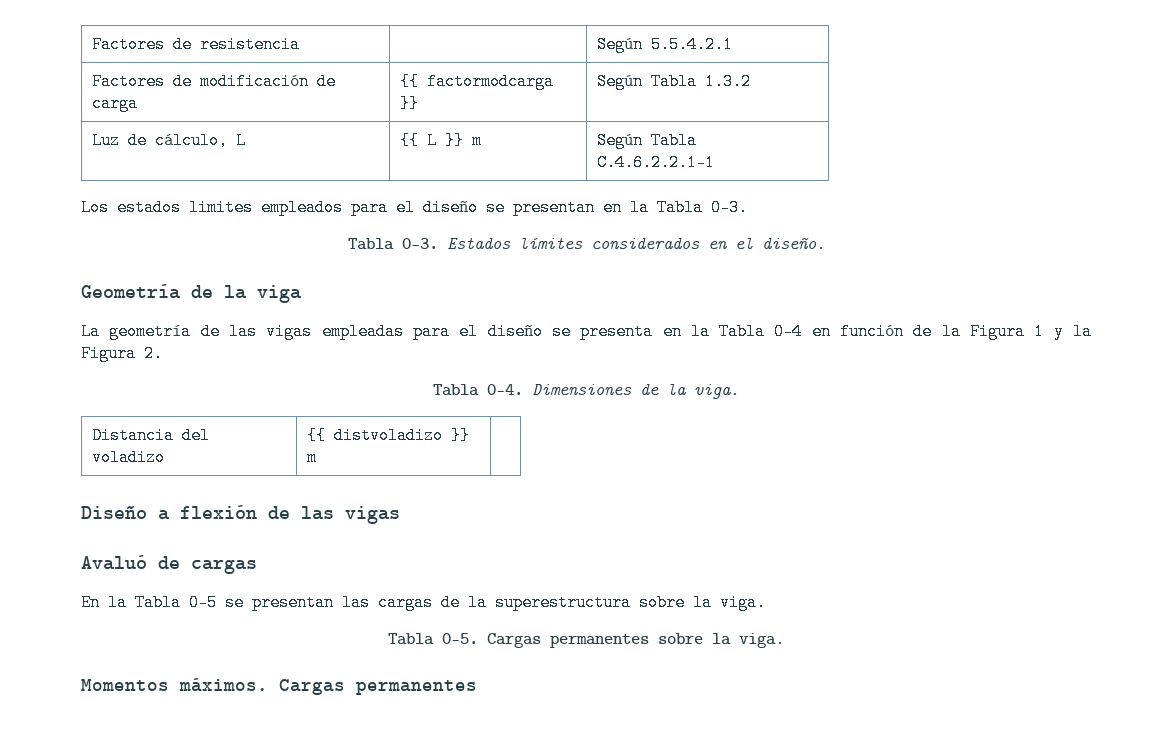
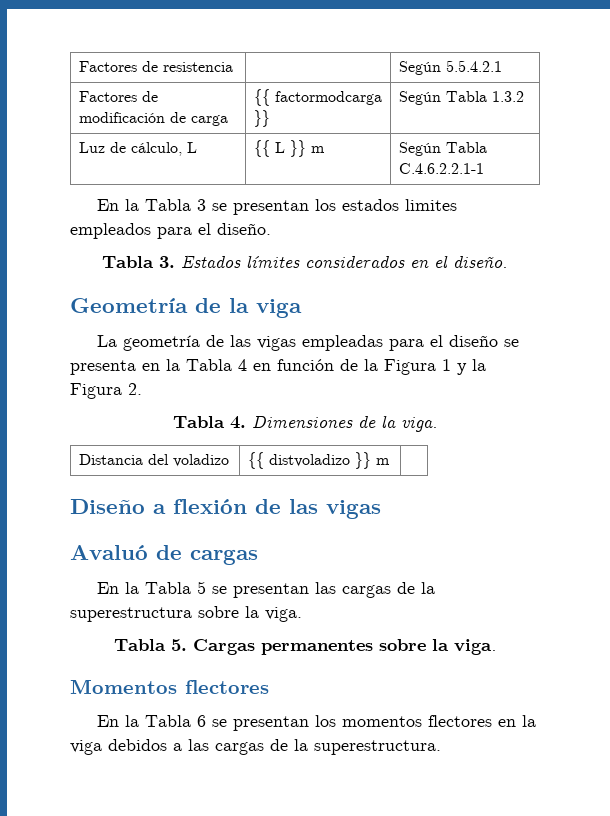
- Los estados limites empleados para el diseño se presentan en la Tabla 0-3.
- Tabla 0-3. Estados límites considerados en el diseño.
+ En la Tabla 3 se presentan los estados limites empleados para el diseño.
+ Tabla 3. Estados límites considerados en el diseño.
- La geometría de las vigas empleadas para el diseño se presenta en la Tabla 0-4 en función de la Figura 1 y la Figura 2.
+ La geometría de las vigas empleadas para el diseño se presenta en la Tabla 4 en función de la Figura 1 y la Figura 2.
- Tabla 0-4. Dimensiones de la viga.
+ Tabla 4. Dimensiones de la viga.
- En la Tabla 0-5 se presentan las cargas de la superestructura sobre la viga.
+ En la Tabla 5 se presentan las cargas de la superestructura sobre la viga.
- Tabla 0-5. Cargas permanentes sobre la viga.
+ Tabla 5. Cargas permanentes sobre la viga.
- Momentos máximos. Cargas permanentes
+ Momentos flectores
+ En la Tabla 6 se presentan los momentos flectores en la viga debidos a las cargas de la superestructura.

